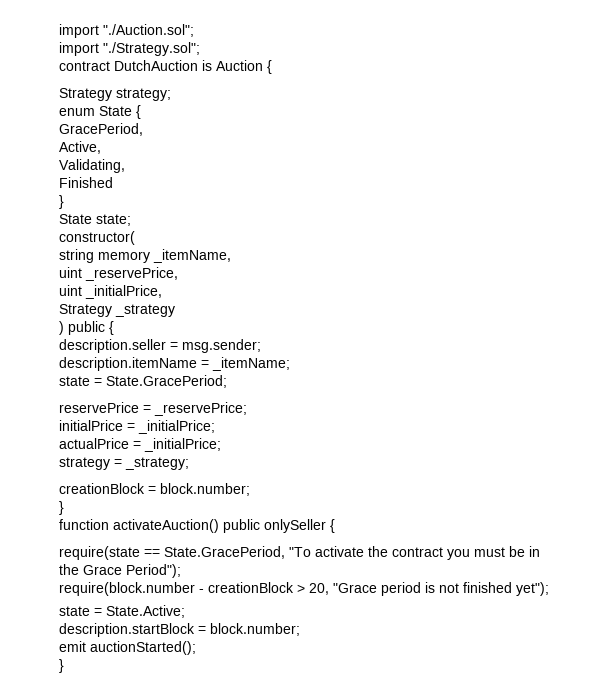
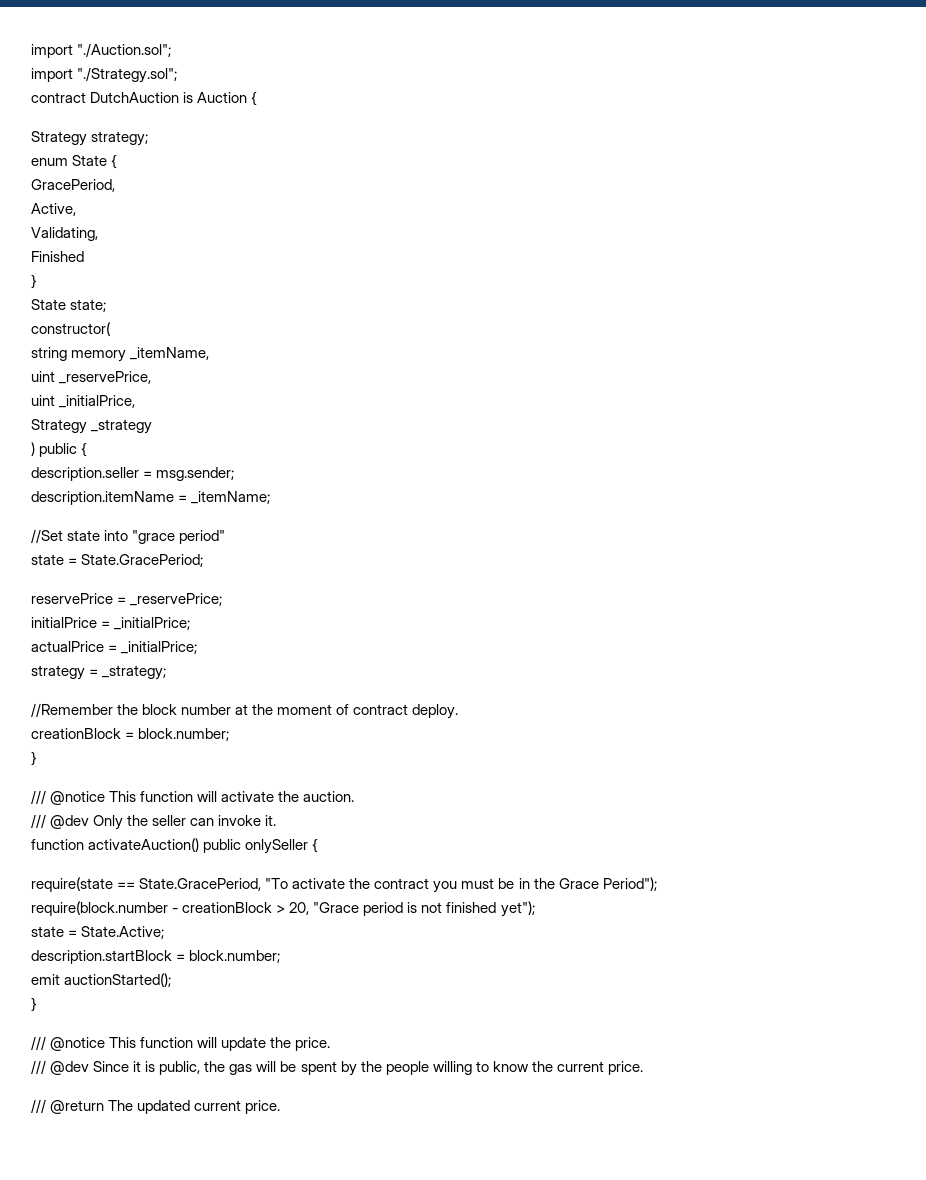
+ //Set state into "grace period"
+ //Remember the block number at the moment of contract deploy.
  creationBlock = block.number;
  }
+ /// @notice This function will activate the auction.
+ /// @dev Only the seller can invoke it.
+ /// @notice This function will update the price.
+ /// @dev Since it is public, the gas will be spent by the people willing to know the current price.
+ /// @return The updated current price.

